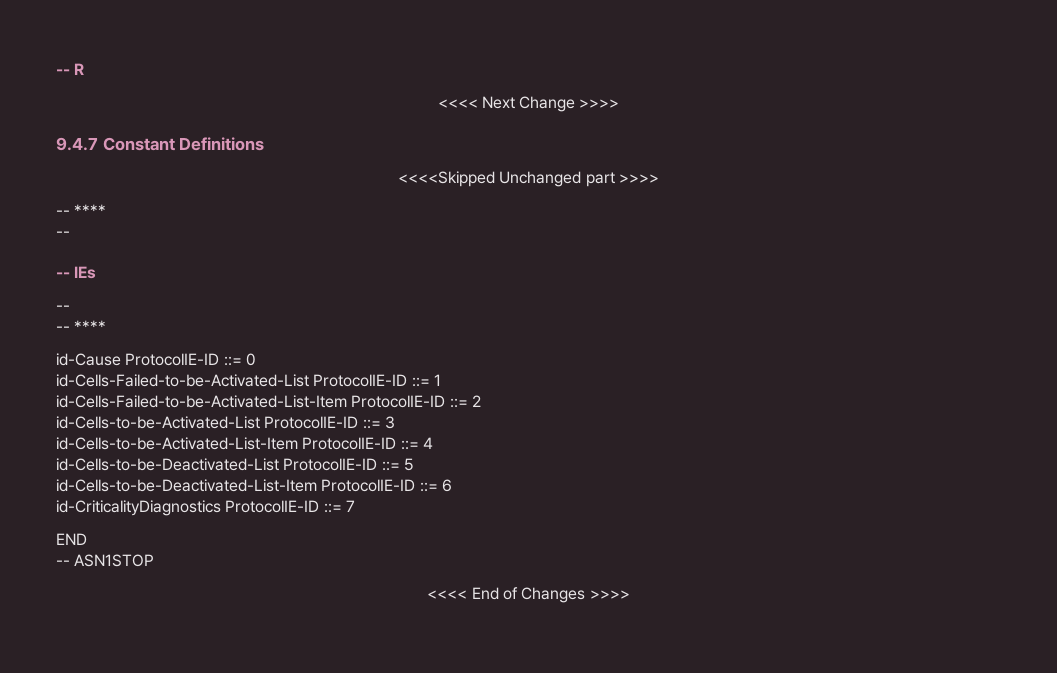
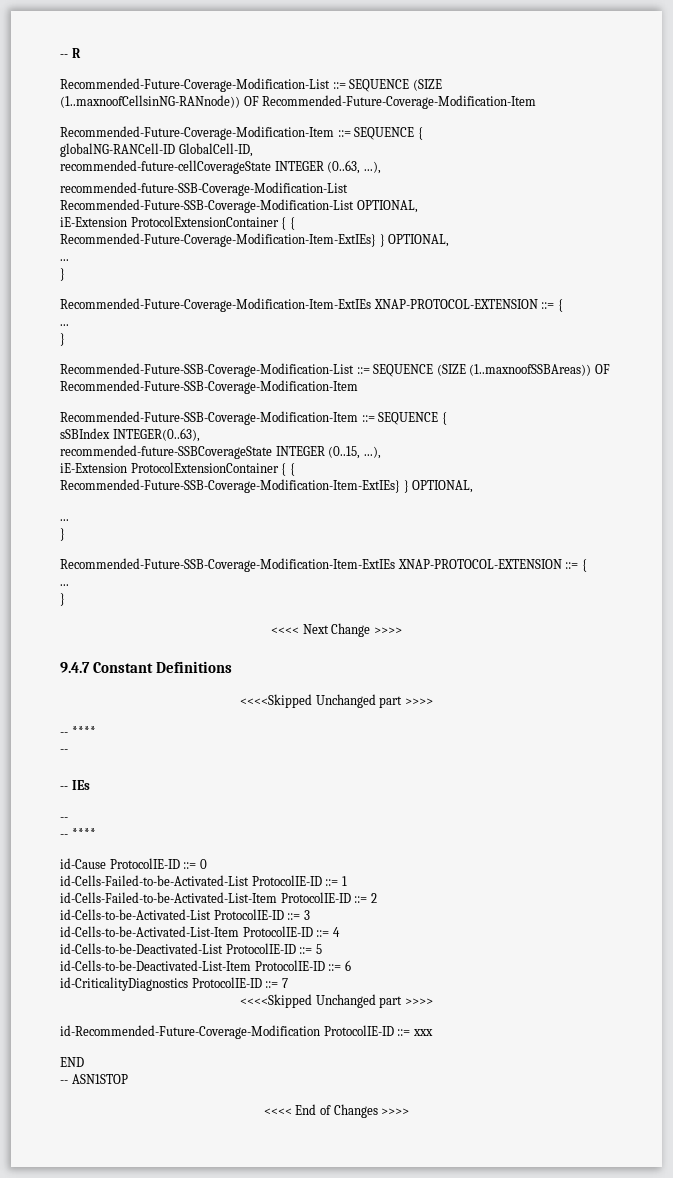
+ Recommended-Future-Coverage-Modification-List ::= SEQUENCE (SIZE (1..maxnoofCellsinNG-RANnode)) OF Recommended-Future-Coverage-Modification-Item
+ Recommended-Future-Coverage-Modification-Item ::= SEQUENCE {
+ globalNG-RANCell-ID GlobalCell-ID,
+ recommended-future-cellCoverageState INTEGER (0..63, ...),
+ recommended-future-SSB-Coverage-Modification-List Recommended-Future-SSB-Coverage-Modification-List OPTIONAL,
+ iE-Extension ProtocolExtensionContainer { { Recommended-Future-Coverage-Modification-Item-ExtIEs} } OPTIONAL,
+ ...
+ }
+ Recommended-Future-Coverage-Modification-Item-ExtIEs XNAP-PROTOCOL-EXTENSION ::= {
+ ...
+ }
+ Recommended-Future-SSB-Coverage-Modification-List ::= SEQUENCE (SIZE (1..maxnoofSSBAreas)) OF Recommended-Future-SSB-Coverage-Modification-Item
+ Recommended-Future-SSB-Coverage-Modification-Item ::= SEQUENCE {
+ sSBIndex INTEGER(0..63),
+ recommended-future-SSBCoverageState INTEGER (0..15, ...),
+ iE-Extension ProtocolExtensionContainer { { Recommended-Future-SSB-Coverage-Modification-Item-ExtIEs} } OPTIONAL,
+ ...
+ }
+ Recommended-Future-SSB-Coverage-Modification-Item-ExtIEs XNAP-PROTOCOL-EXTENSION ::= {
+ ...
+ }
  id-CriticalityDiagnostics ProtocolIE-ID ::= 7
+ <<<<Skipped Unchanged part >>>>
+ id-Recommended-Future-Coverage-Modification ProtocolIE-ID ::= xxx

